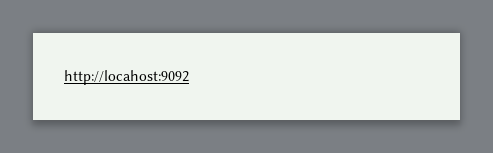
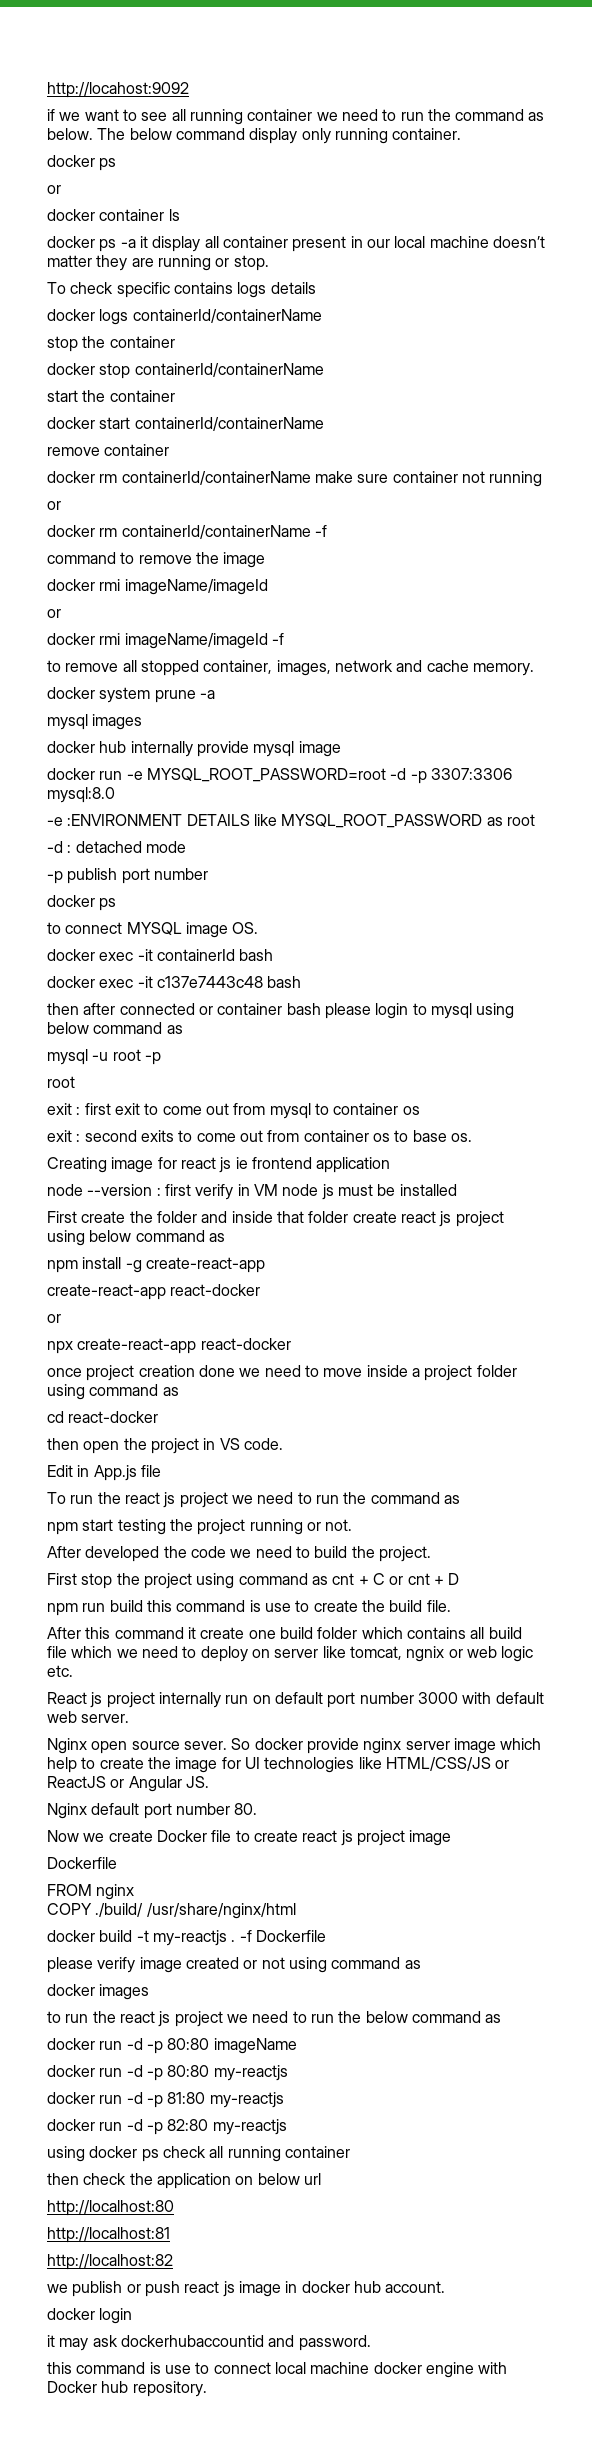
+ if we want to see all running container we need to run the command as below. The below command display only running container.
+ docker ps
+ or
+ docker container ls
+ docker ps -a it display all container present in our local machine doesn’t matter they are running or stop.
+ To check specific contains logs details
+ docker logs containerId/containerName
+ stop the container
+ docker stop containerId/containerName
+ start the container
+ docker start containerId/containerName
+ remove container
+ docker rm containerId/containerName make sure container not running
+ or
+ docker rm containerId/containerName -f
+ command to remove the image
+ docker rmi imageName/imageId
+ or
+ docker rmi imageName/imageId -f
+ to remove all stopped container, images, network and cache memory.
+ docker system prune -a
+ mysql images
+ docker hub internally provide mysql image
+ docker run -e MYSQL_ROOT_PASSWORD=root -d -p 3307:3306 mysql:8.0
+ -e :ENVIRONMENT DETAILS like MYSQL_ROOT_PASSWORD as root
+ -d : detached mode
+ -p publish port number
+ docker ps
+ to connect MYSQL image OS.
+ docker exec -it containerId bash
+ docker exec -it c137e7443c48 bash
+ then after connected or container bash please login to mysql using below command as
+ mysql -u root -p
+ root
+ exit : first exit to come out from mysql to container os
+ exit : second exits to come out from container os to base os.
+ Creating image for react js ie frontend application
+ node --version : first verify in VM node js must be installed
+ First create the folder and inside that folder create react js project using below command as
+ npm install -g create-react-app
+ create-react-app react-docker
+ or
+ npx create-react-app react-docker
+ once project creation done we need to move inside a project folder using command as
+ cd react-docker
+ then open the project in VS code.
+ Edit in App.js file
+ To run the react js project we need to run the command as
+ npm start testing the project running or not.
+ After developed the code we need to build the project.
+ First stop the project using command as cnt + C or cnt + D
+ npm run build this command is use to create the build file.
+ After this command it create one build folder which contains all build file which we need to deploy on server like tomcat, ngnix or web logic etc.
+ React js project internally run on default port number 3000 with default web server.
+ Nginx open source sever. So docker provide nginx server image which help to create the image for UI technologies like HTML/CSS/JS or ReactJS or Angular JS.
+ Nginx default port number 80.
+ Now we create Docker file to create react js project image
+ Dockerfile
+ FROM nginx
+ COPY ./build/ /usr/share/nginx/html
+ docker build -t my-reactjs . -f Dockerfile
+ please verify image created or not using command as
+ docker images
+ to run the react js project we need to run the below command as
+ docker run -d -p 80:80 imageName
+ docker run -d -p 80:80 my-reactjs
+ docker run -d -p 81:80 my-reactjs
+ docker run -d -p 82:80 my-reactjs
+ using docker ps check all running container
+ then check the application on below url
+ http://localhost:80
+ http://localhost:81
+ http://localhost:82
+ we publish or push react js image in docker hub account.
+ docker login
+ it may ask dockerhubaccountid and password.
+ this command is use to connect local machine docker engine with Docker hub repository.

